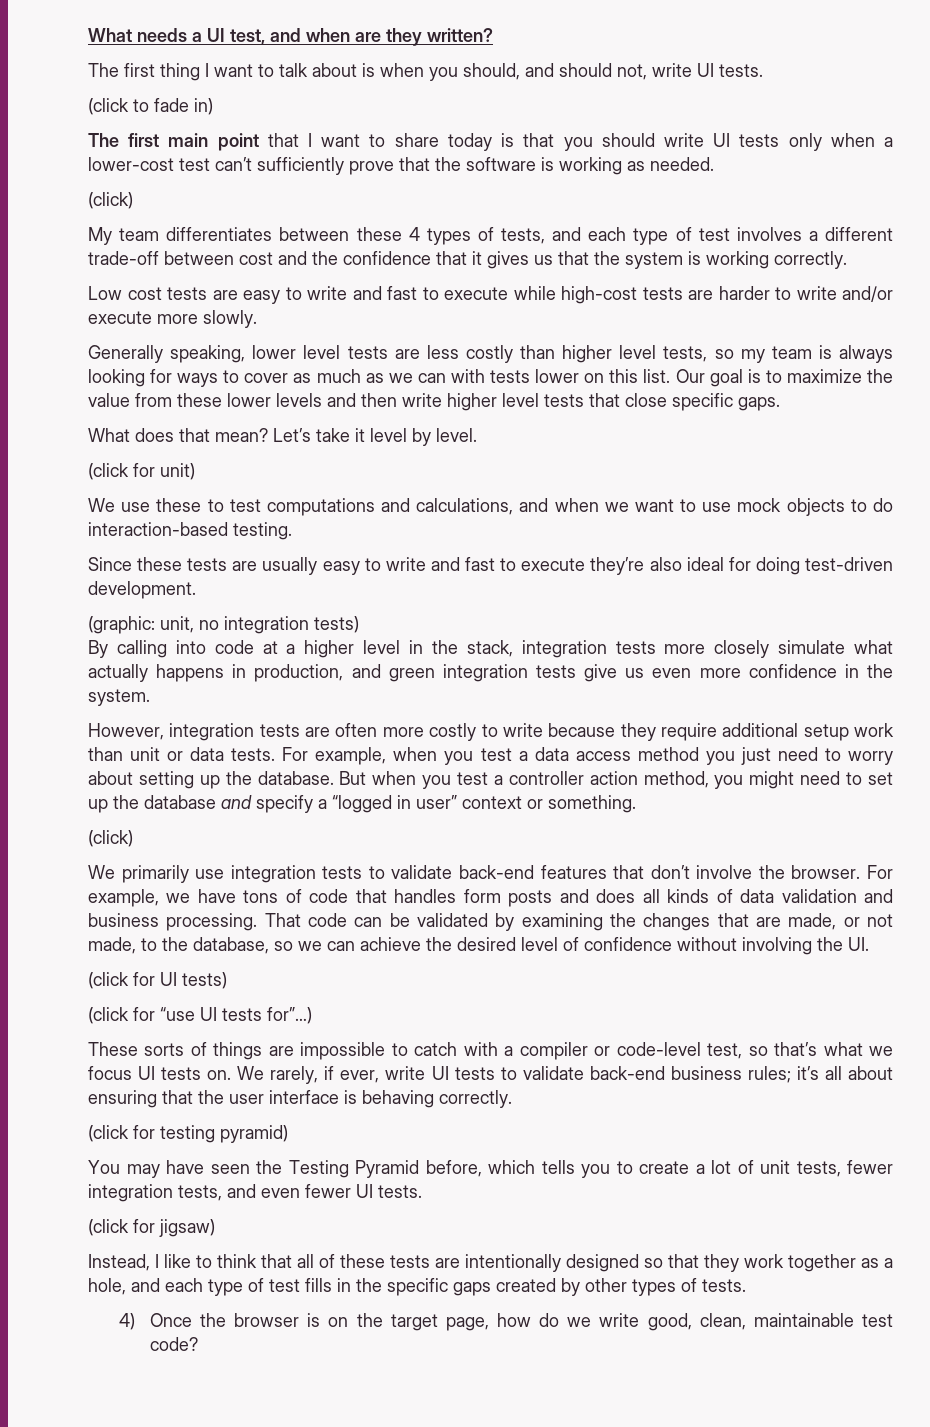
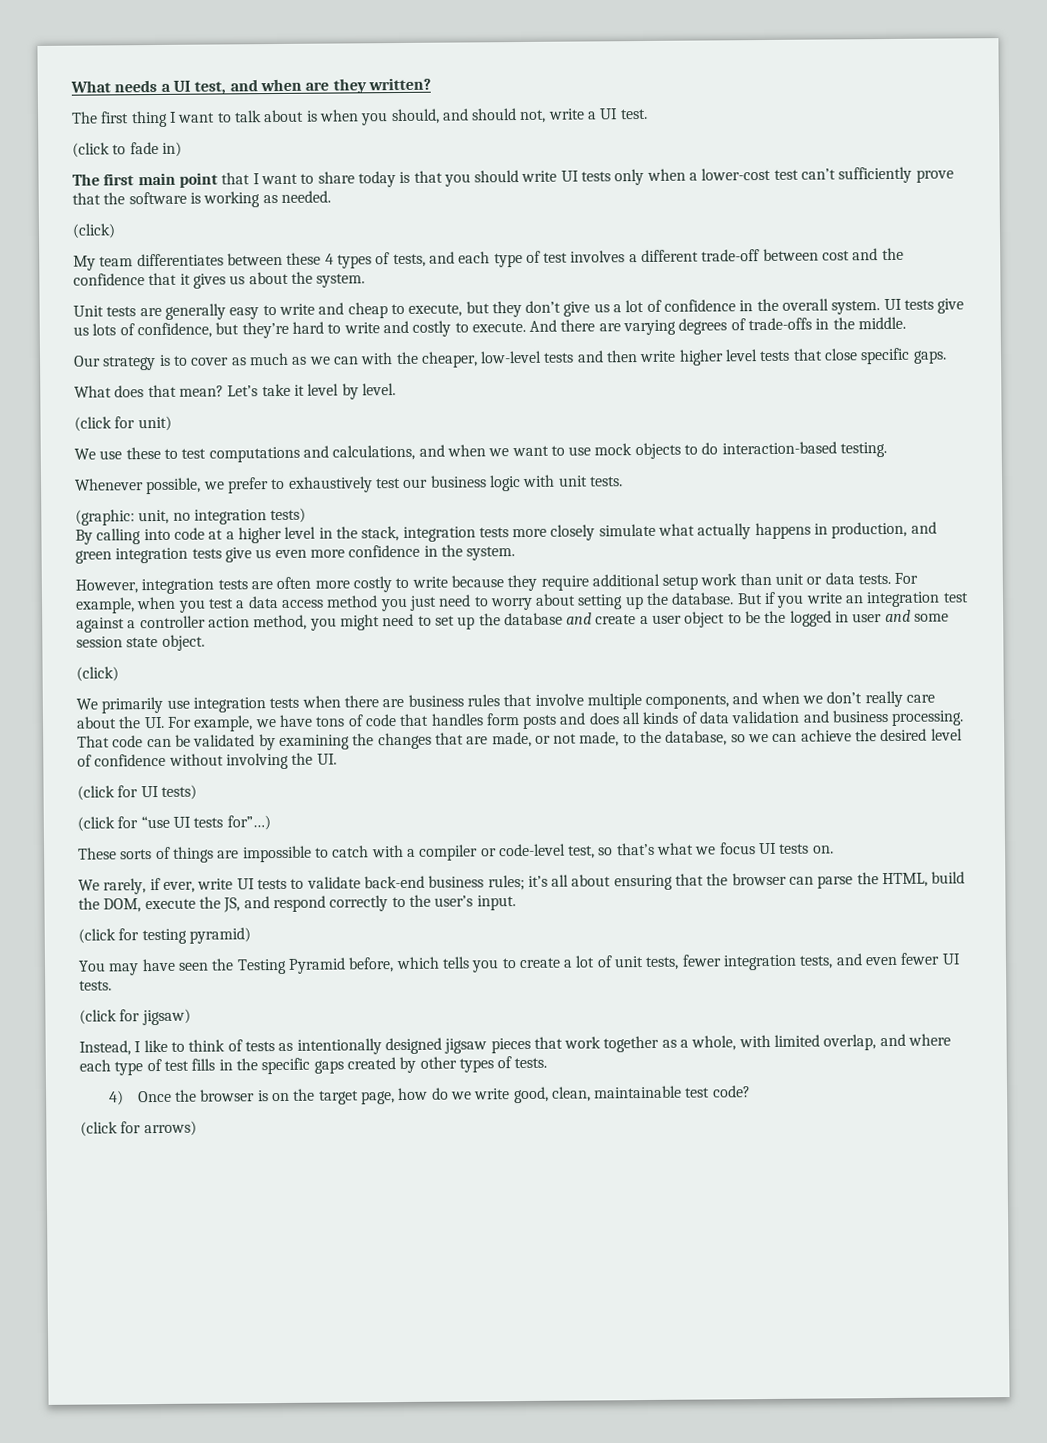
- The first thing I want to talk about is when you should, and should not, write UI tests.
+ The first thing I want to talk about is when you should, and should not, write a UI test.
- My team differentiates between these 4 types of tests, and each type of test involves a different trade-off between cost and the confidence that it gives us that the system is working correctly.
- Low cost tests are easy to write and fast to execute while high-cost tests are harder to write and/or execute more slowly.
- Generally speaking, lower level tests are less costly than higher level tests, so my team is always looking for ways to cover as much as we can with tests lower on this list. Our goal is to maximize the value from these lower levels and then write higher level tests that close specific gaps.
+ My team differentiates between these 4 types of tests, and each type of test involves a different trade-off between cost and the confidence that it gives us about the system.
+ Unit tests are generally easy to write and cheap to execute, but they don’t give us a lot of confidence in the overall system. UI tests give us lots of confidence, but they’re hard to write and costly to execute. And there are varying degrees of trade-offs in the middle.
+ Our strategy is to cover as much as we can with the cheaper, low-level tests and then write higher level tests that close specific gaps.
- Since these tests are usually easy to write and fast to execute they’re also ideal for doing test-driven development.
+ Whenever possible, we prefer to exhaustively test our business logic with unit tests.
- But when you test a controller action method, you might need to set up the database and specify a “logged in user” context or something.
+ But if you write an integration test against a controller action method, you might need to set up the database and create a user object to be the logged in user and some session state object.
- We primarily use integration tests to validate back-end features that don’t involve the browser. For example, we have tons of code that handles form posts and does all kinds of data validation and business processing.
+ We primarily use integration tests when there are business rules that involve multiple components, and when we don’t really care about the UI. For example, we have tons of code that handles form posts and does all kinds of data validation and business processing.
- These sorts of things are impossible to catch with a compiler or code-level test, so that’s what we focus UI tests on. We rarely, if ever, write UI tests to validate back-end business rules; it’s all about ensuring that the user interface is behaving correctly.
+ These sorts of things are impossible to catch with a compiler or code-level test, so that’s what we focus UI tests on.
+ We rarely, if ever, write UI tests to validate back-end business rules; it’s all about ensuring that the browser can parse the HTML, build the DOM, execute the JS, and respond correctly to the user’s input.
- Instead, I like to think that all of these tests are intentionally designed so that they work together as a hole, and each type of test fills in the specific gaps created by other types of tests.
+ Instead, I like to think of tests as intentionally designed jigsaw pieces that work together as a whole, with limited overlap, and where each type of test fills in the specific gaps created by other types of tests.
+ (click for arrows)

